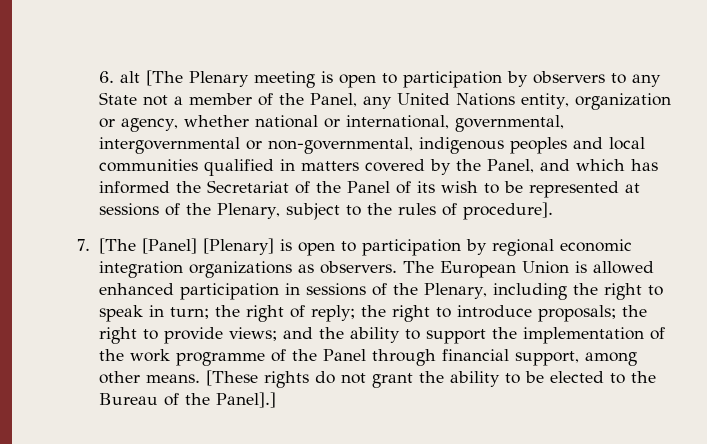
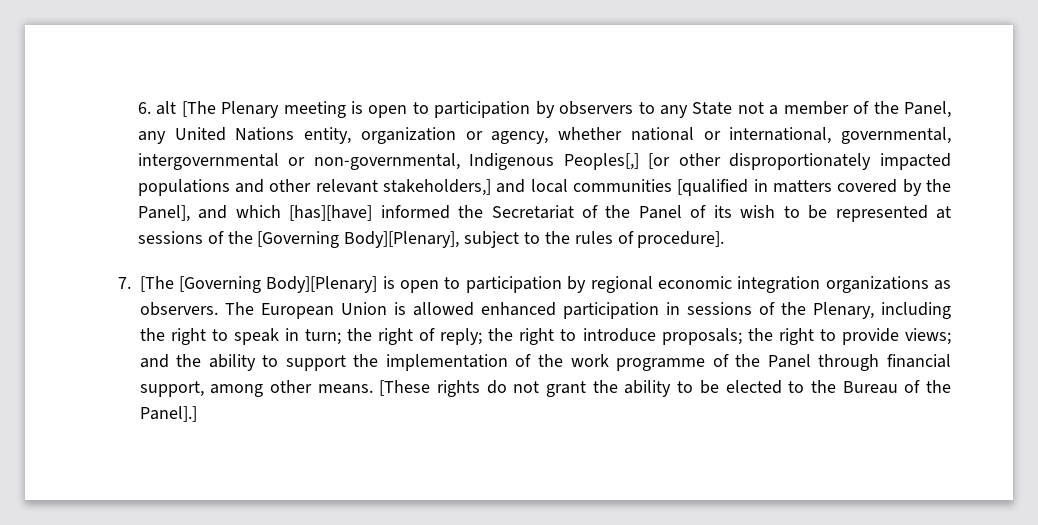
- 6. alt [The Plenary meeting is open to participation by observers to any State not a member of the Panel, any United Nations entity, organization or agency, whether national or international, governmental, intergovernmental or non-governmental, indigenous peoples and local communities qualified in matters covered by the Panel, and which has informed the Secretariat of the Panel of its wish to be represented at sessions of the Plenary, subject to the rules of procedure].
+ 6. alt [The Plenary meeting is open to participation by observers to any State not a member of the Panel, any United Nations entity, organization or agency, whether national or international, governmental, intergovernmental or non-governmental, Indigenous Peoples[,] [or other disproportionately impacted populations and other relevant stakeholders,] and local communities [qualified in matters covered by the Panel], and which [has][have] informed the Secretariat of the Panel of its wish to be represented at sessions of the [Governing Body][Plenary], subject to the rules of procedure].
- 7. [The [Panel] [Plenary] is open to participation by regional economic integration organizations as observers.
+ 7. [The [Governing Body][Plenary] is open to participation by regional economic integration organizations as observers.

